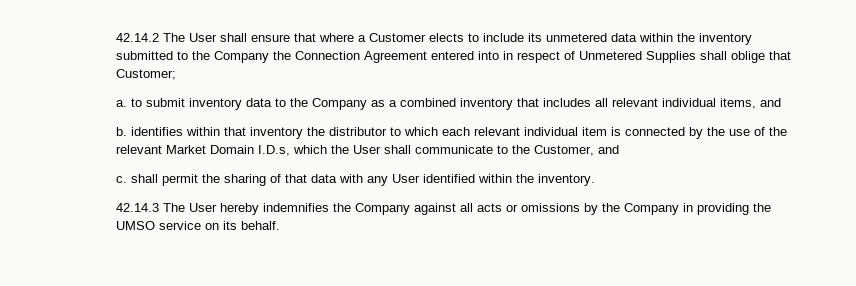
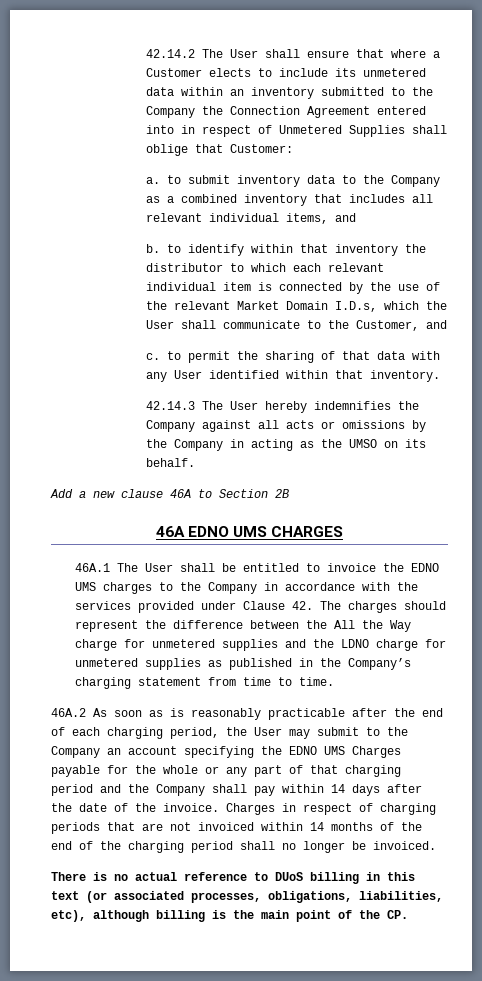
- 42.14.2 The User shall ensure that where a Customer elects to include its unmetered data within the inventory submitted to the Company the Connection Agreement entered into in respect of Unmetered Supplies shall oblige that Customer;
+ 42.14.2 The User shall ensure that where a Customer elects to include its unmetered data within an inventory submitted to the Company the Connection Agreement entered into in respect of Unmetered Supplies shall oblige that Customer:
- b. identifies within that inventory the distributor to which each relevant individual item is connected by the use of the relevant Market Domain I.D.s, which the User shall communicate to the Customer, and
+ b. to identify within that inventory the distributor to which each relevant individual item is connected by the use of the relevant Market Domain I.D.s, which the User shall communicate to the Customer, and
- c. shall permit the sharing of that data with any User identified within the inventory.
+ c. to permit the sharing of that data with any User identified within that inventory.
- 42.14.3 The User hereby indemnifies the Company against all acts or omissions by the Company in providing the UMSO service on its behalf.
+ 42.14.3 The User hereby indemnifies the Company against all acts or omissions by the Company in acting as the UMSO on its behalf.
+ Add a new clause 46A to Section 2B
+ 46A EDNO UMS CHARGES
+ 46A.1 The User shall be entitled to invoice the EDNO UMS charges to the Company in accordance with the services provided under Clause 42. The charges should represent the difference between the All the Way charge for unmetered supplies and the LDNO charge for unmetered supplies as published in the Company’s charging statement from time to time.
+ 46A.2 As soon as is reasonably practicable after the end of each charging period, the User may submit to the Company an account specifying the EDNO UMS Charges payable for the whole or any part of that charging period and the Company shall pay within 14 days after the date of the invoice. Charges in respect of charging periods that are not invoiced within 14 months of the end of the charging period shall no longer be invoiced.
+ There is no actual reference to DUoS billing in this text (or associated processes, obligations, liabilities, etc), although billing is the main point of the CP.

